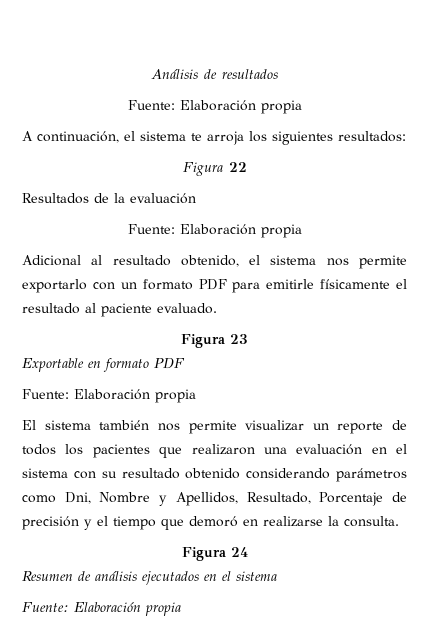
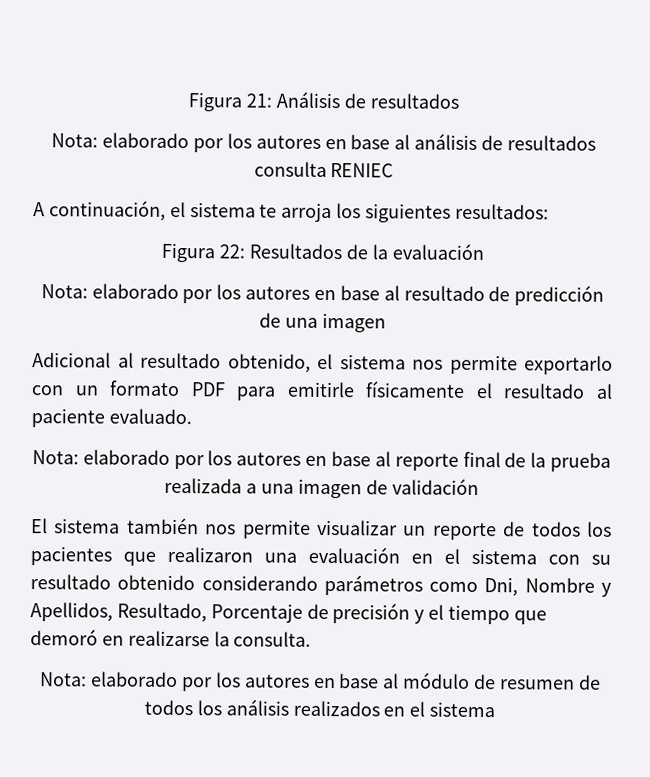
- Análisis de resultados
- Fuente: Elaboración propia
+ Figura 21: Análisis de resultados
+ Nota: elaborado por los autores en base al análisis de resultados consulta RENIEC
- Figura 22
- Resultados de la evaluación
- Fuente: Elaboración propia
+ Figura 22: Resultados de la evaluación
+ Nota: elaborado por los autores en base al resultado de predicción de una imagen
- Figura 23
- Exportable en formato PDF
- Fuente: Elaboración propia
+ Nota: elaborado por los autores en base al reporte final de la prueba realizada a una imagen de validación
- Figura 24
- Resumen de análisis ejecutados en el sistema
- Fuente: Elaboración propia
+ Nota: elaborado por los autores en base al módulo de resumen de todos los análisis realizados en el sistema

